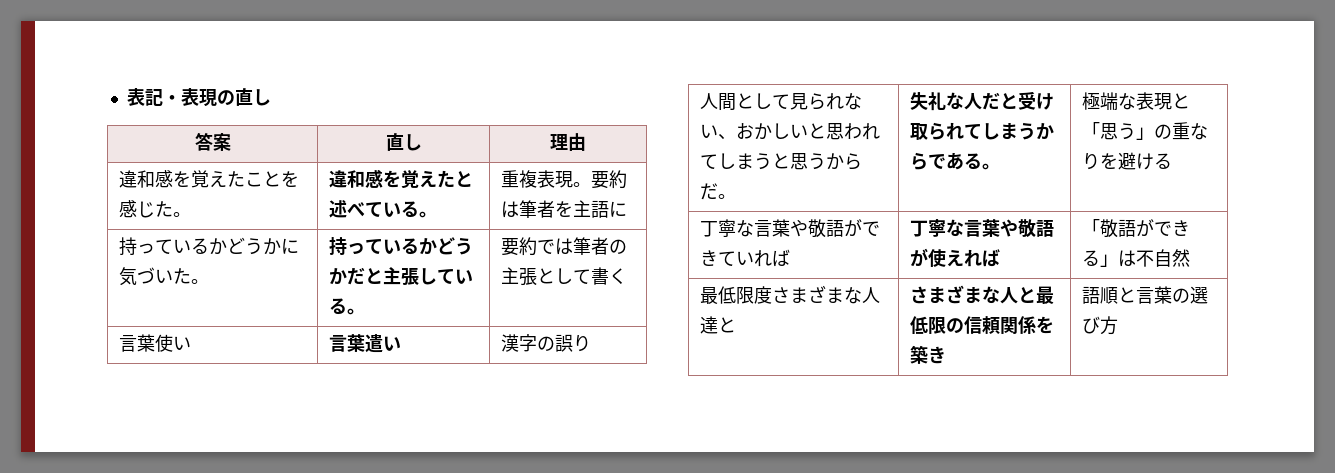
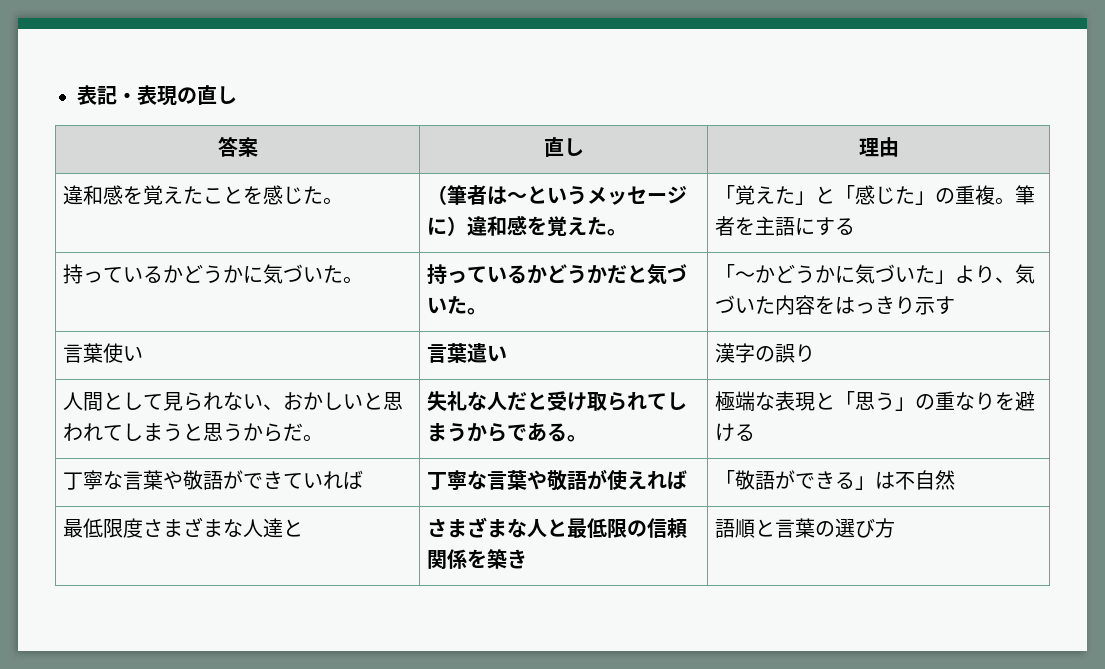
- 違和感を覚えたことを感じた。 | 違和感を覚えたと述べている。 | 重複表現。要約は筆者を主語に
+ 違和感を覚えたことを感じた。 | （筆者は〜というメッセージに）違和感を覚えた。 | 「覚えた」と「感じた」の重複。筆者を主語にする
- 持っているかどうかに気づいた。 | 持っているかどうかだと主張している。 | 要約では筆者の主張として書く
+ 持っているかどうかに気づいた。 | 持っているかどうかだと気づいた。 | 「〜かどうかに気づいた」より、気づいた内容をはっきり示す

